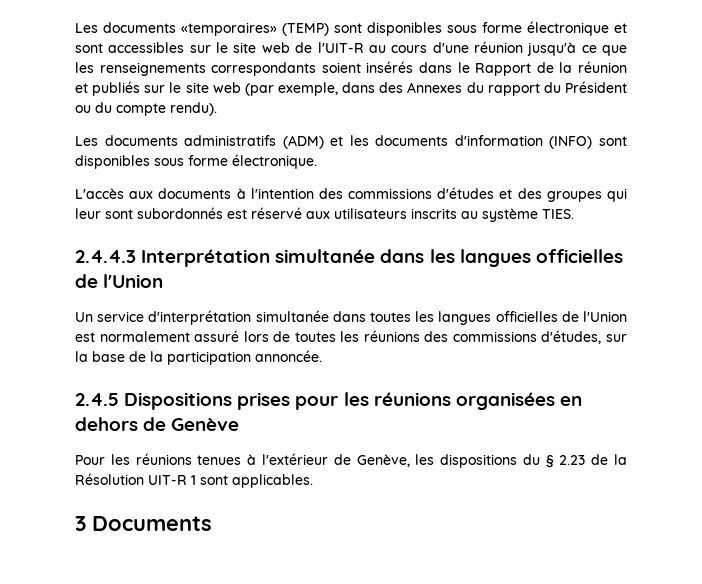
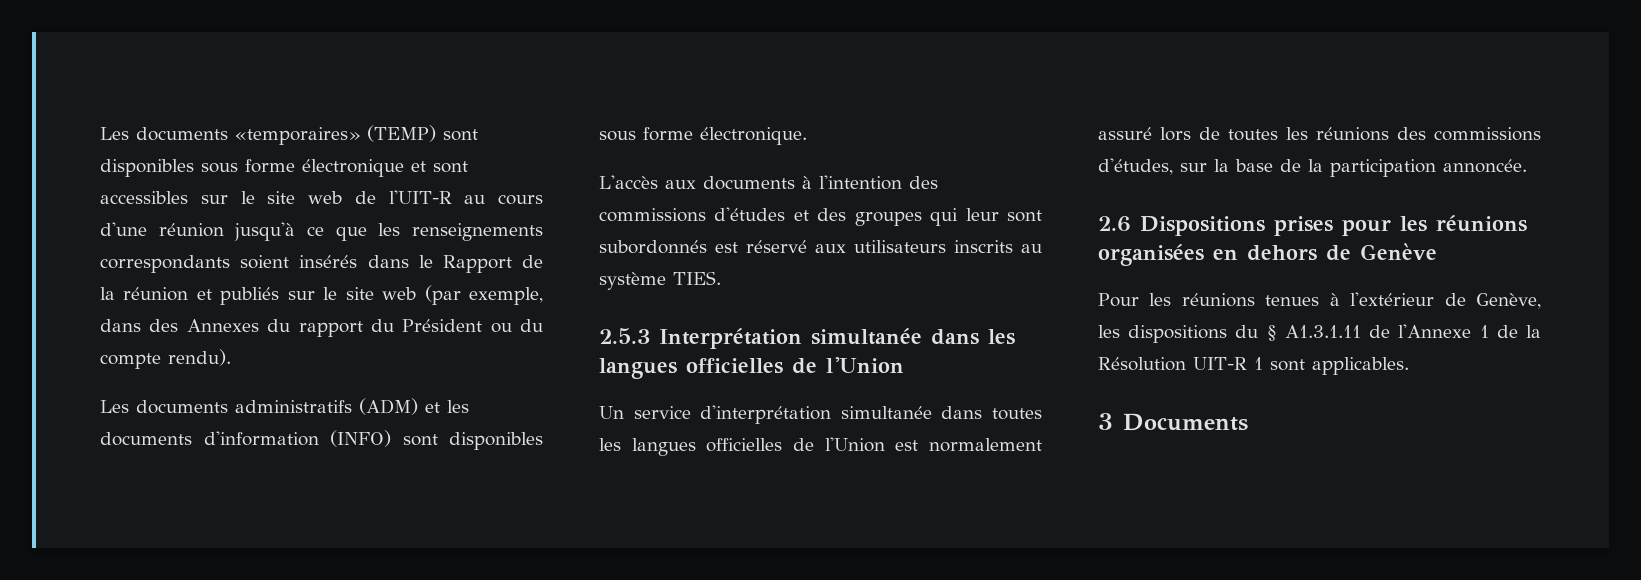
- 2.4.4.3 Interprétation simultanée dans les langues officielles de l'Union
+ 2.5.3 Interprétation simultanée dans les langues officielles de l'Union
- 2.4.5 Dispositions prises pour les réunions organisées en dehors de Genève
+ 2.6 Dispositions prises pour les réunions organisées en dehors de Genève
- Pour les réunions tenues à l'extérieur de Genève, les dispositions du § 2.23 de la Résolution UIT-R 1 sont applicables.
+ Pour les réunions tenues à l'extérieur de Genève, les dispositions du § A1.3.1.11 de l'Annexe 1 de la Résolution UIT-R 1 sont applicables.

